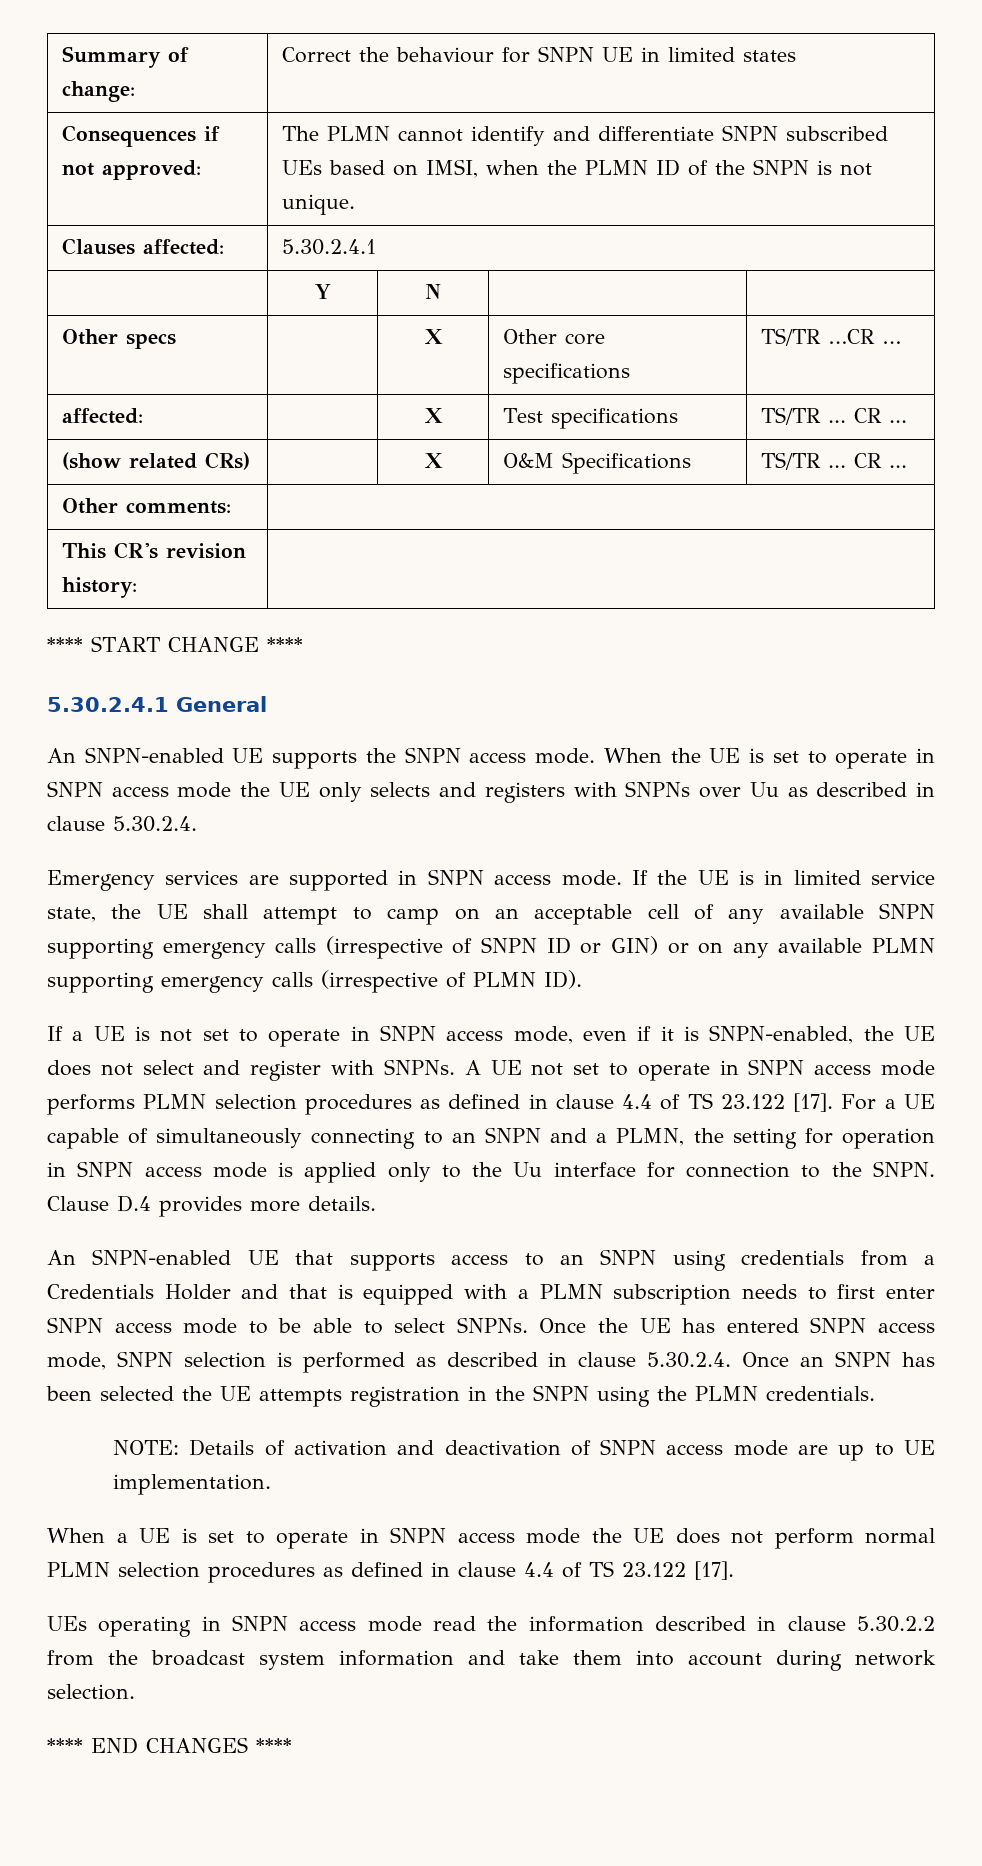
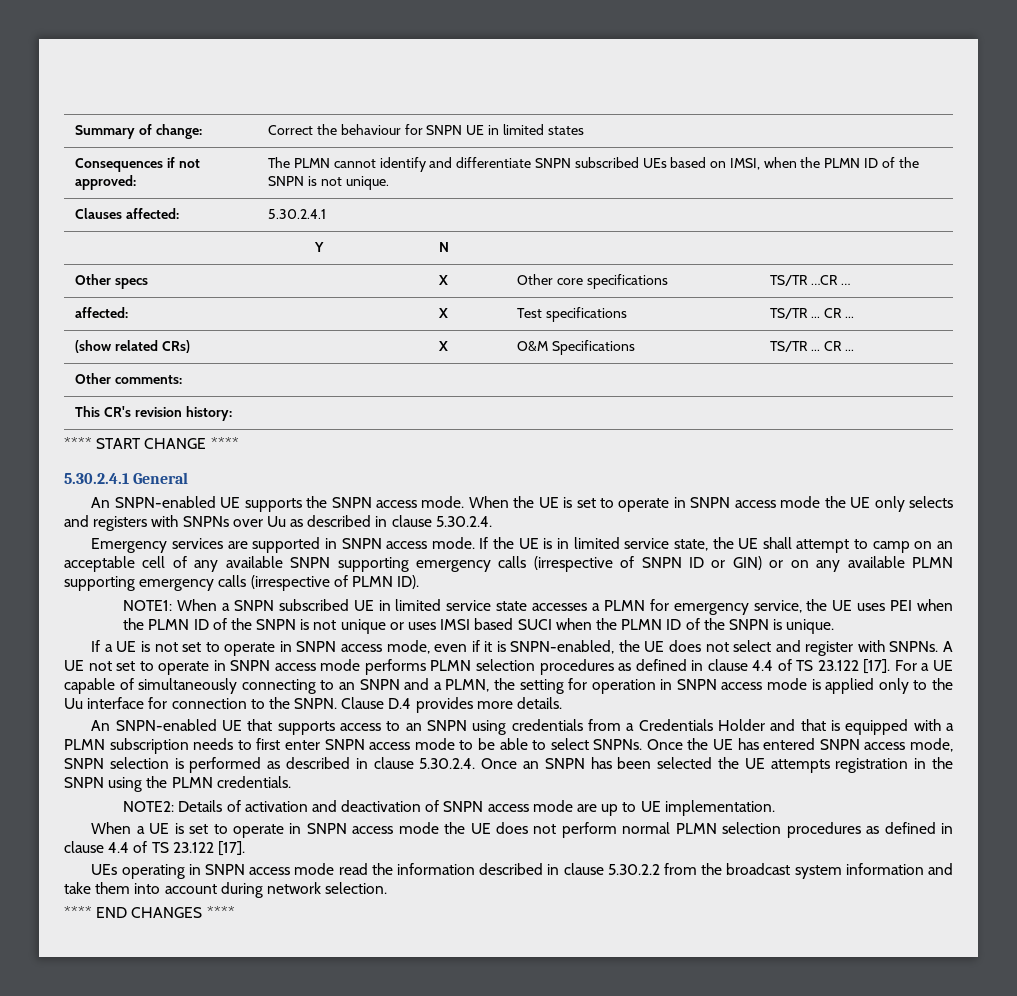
+ NOTE1: When a SNPN subscribed UE in limited service state accesses a PLMN for emergency service, the UE uses PEI when the PLMN ID of the SNPN is not unique or uses IMSI based SUCI when the PLMN ID of the SNPN is unique.
- NOTE: Details of activation and deactivation of SNPN access mode are up to UE implementation.
+ NOTE2: Details of activation and deactivation of SNPN access mode are up to UE implementation.

